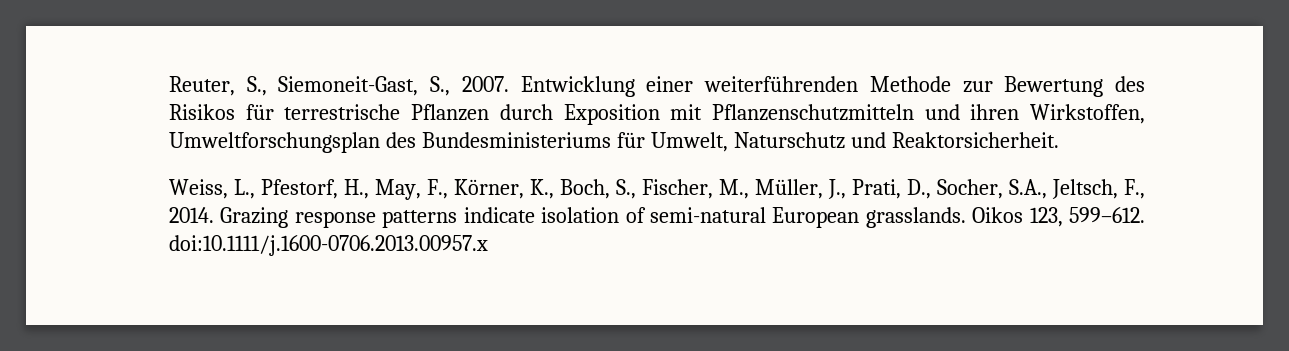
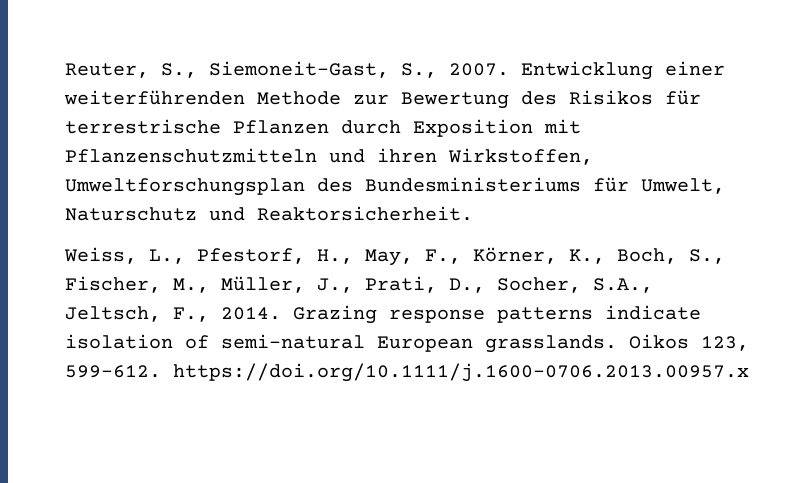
- Oikos 123, 599–612. doi:10.1111/j.1600-0706.2013.00957.x
+ Oikos 123, 599–612. https://doi.org/10.1111/j.1600-0706.2013.00957.x

